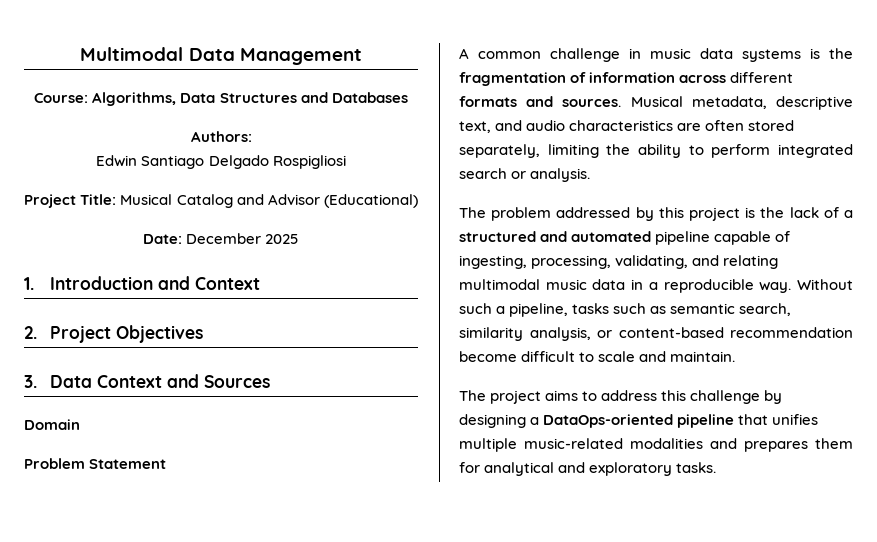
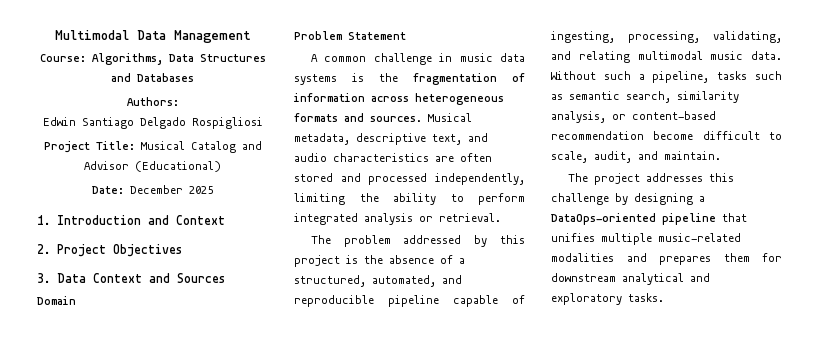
- A common challenge in music data systems is the fragmentation of information across different formats and sources.
+ A common challenge in music data systems is the fragmentation of information across heterogeneous formats and sources.
- Musical metadata, descriptive text, and audio characteristics are often stored separately, limiting the ability to perform integrated search or analysis.
+ Musical metadata, descriptive text, and audio characteristics are often stored and processed independently, limiting the ability to perform integrated analysis or retrieval.
- The problem addressed by this project is the lack of a structured and automated pipeline capable of ingesting, processing, validating, and relating multimodal music data in a reproducible way.
+ The problem addressed by this project is the absence of a structured, automated, and reproducible pipeline capable of ingesting, processing, validating, and relating multimodal music data.
- Without such a pipeline, tasks such as semantic search, similarity analysis, or content-based recommendation become difficult to scale and maintain.
+ Without such a pipeline, tasks such as semantic search, similarity analysis, or content-based recommendation become difficult to scale, audit, and maintain.
- The project aims to address this challenge by designing a DataOps-oriented pipeline that unifies multiple music-related modalities and prepares them for analytical and exploratory tasks.
+ The project addresses this challenge by designing a DataOps-oriented pipeline that unifies multiple music-related modalities and prepares them for downstream analytical and exploratory tasks.

